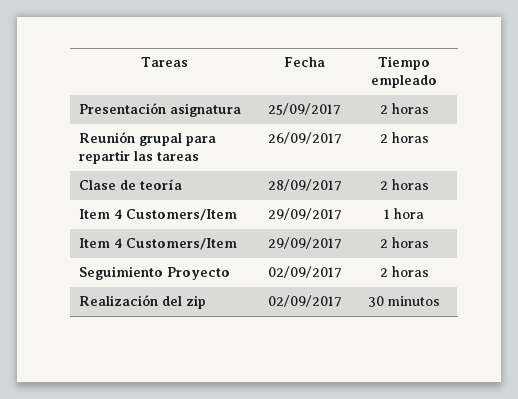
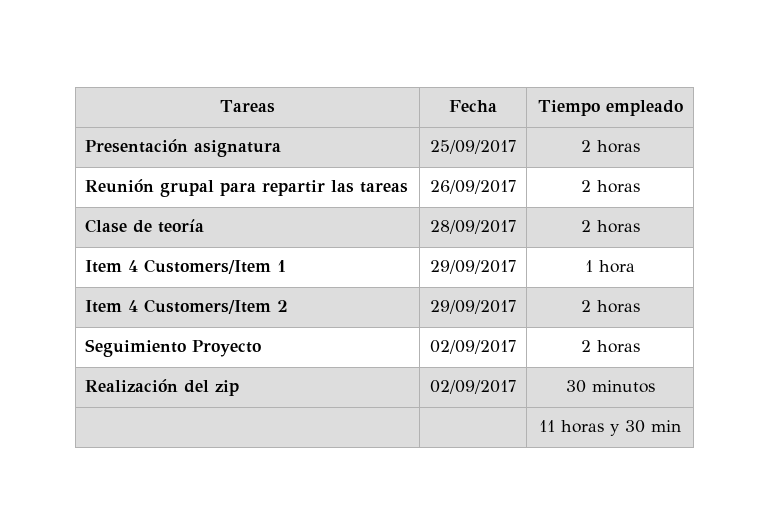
- Item 4 Customers/Item | 29/09/2017 | 1 hora
+ Item 4 Customers/Item 1 | 29/09/2017 | 1 hora
- Item 4 Customers/Item | 29/09/2017 | 2 horas
+ Item 4 Customers/Item 2 | 29/09/2017 | 2 horas
+ | | 11 horas y 30 min

